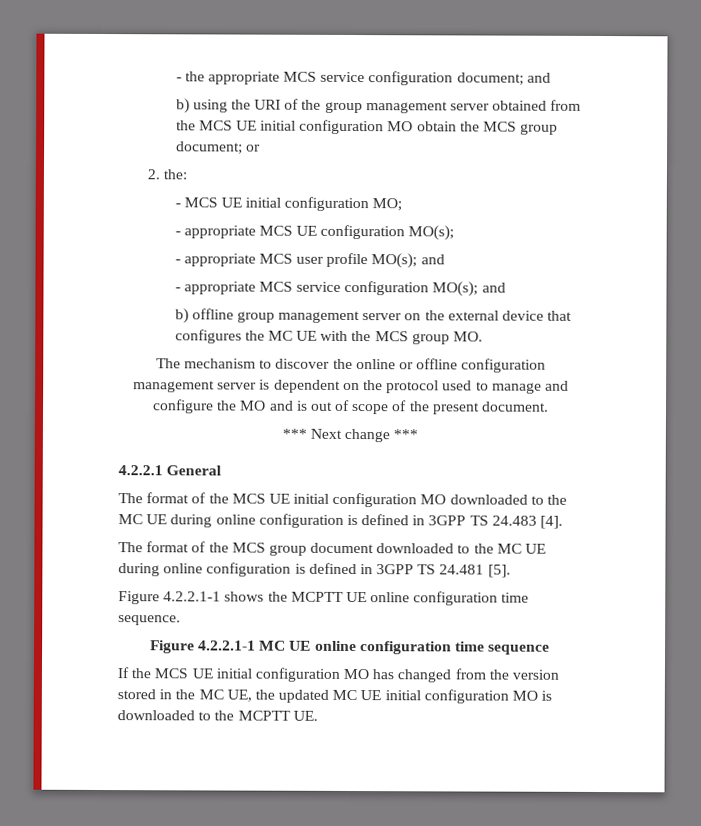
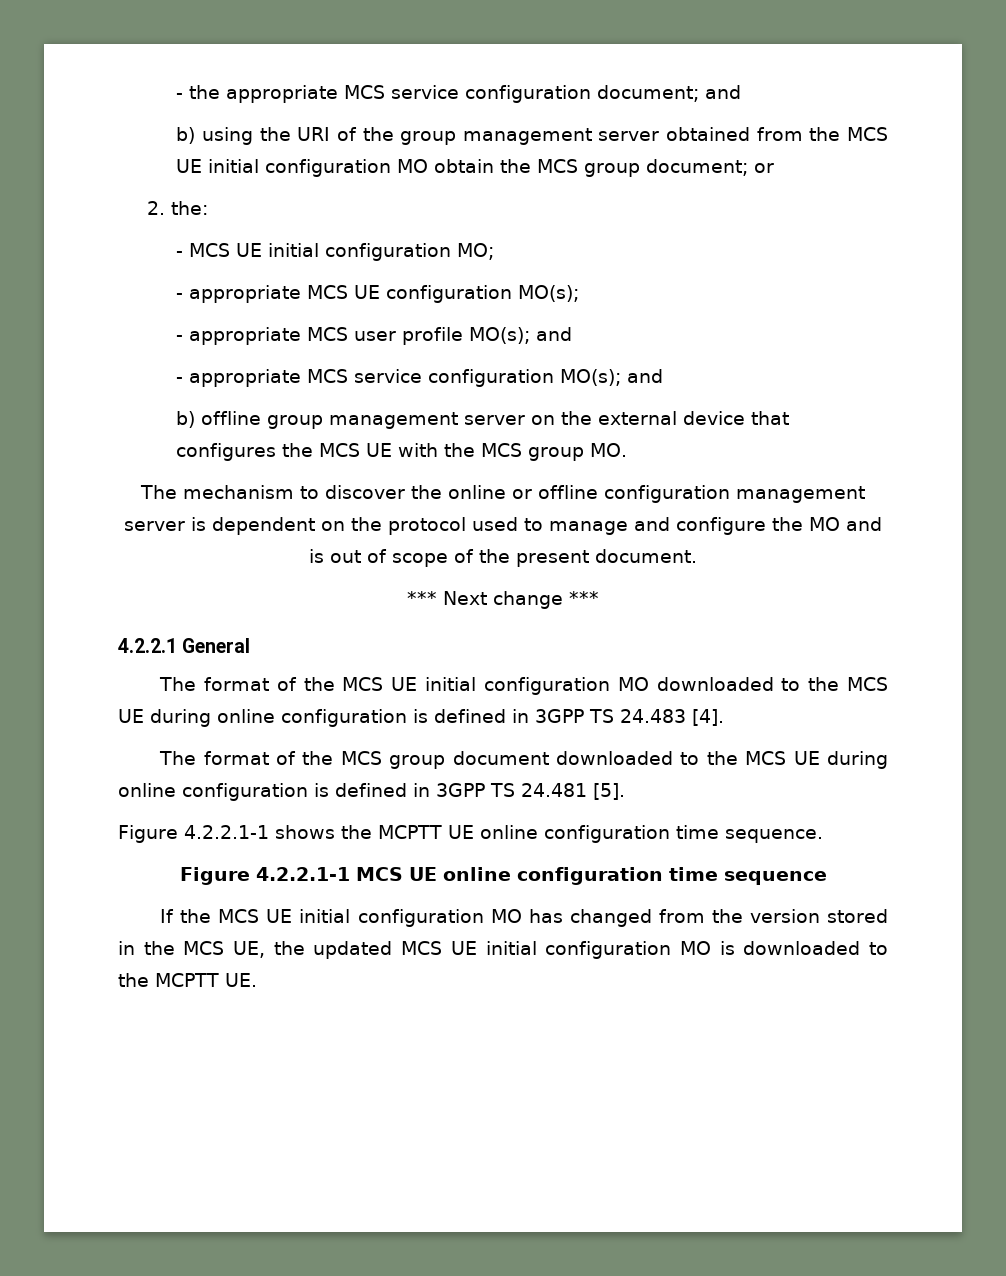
- b) offline group management server on the external device that configures the MC UE with the MCS group MO.
+ b) offline group management server on the external device that configures the MCS UE with the MCS group MO.
- The format of the MCS UE initial configuration MO downloaded to the MC UE during online configuration is defined in 3GPP TS 24.483 [4].
+ The format of the MCS UE initial configuration MO downloaded to the MCS UE during online configuration is defined in 3GPP TS 24.483 [4].
- The format of the MCS group document downloaded to the MC UE during online configuration is defined in 3GPP TS 24.481 [5].
+ The format of the MCS group document downloaded to the MCS UE during online configuration is defined in 3GPP TS 24.481 [5].
- Figure 4.2.2.1-1 MC UE online configuration time sequence
+ Figure 4.2.2.1-1 MCS UE online configuration time sequence
- If the MCS UE initial configuration MO has changed from the version stored in the MC UE, the updated MC UE initial configuration MO is downloaded to the MCPTT UE.
+ If the MCS UE initial configuration MO has changed from the version stored in the MCS UE, the updated MCS UE initial configuration MO is downloaded to the MCPTT UE.

